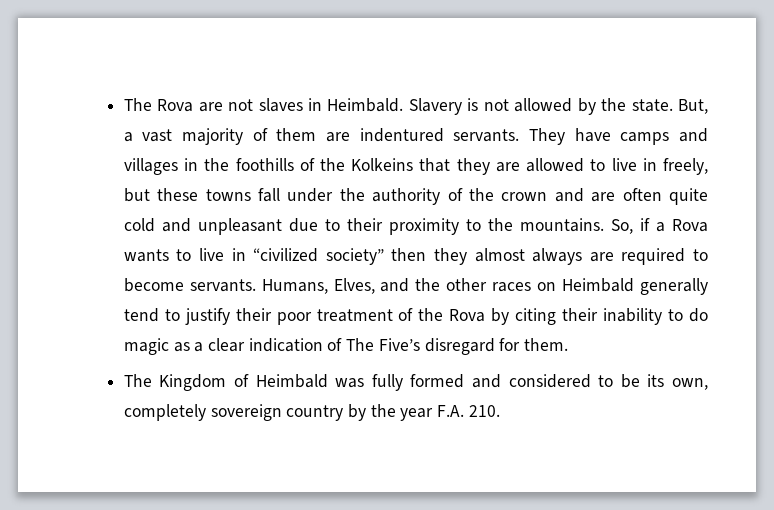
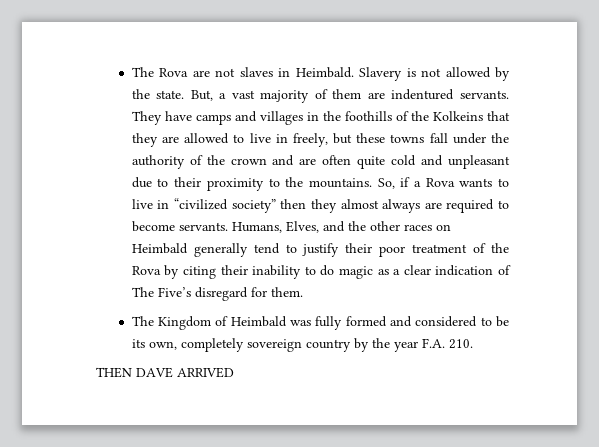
+ THEN DAVE ARRIVED

